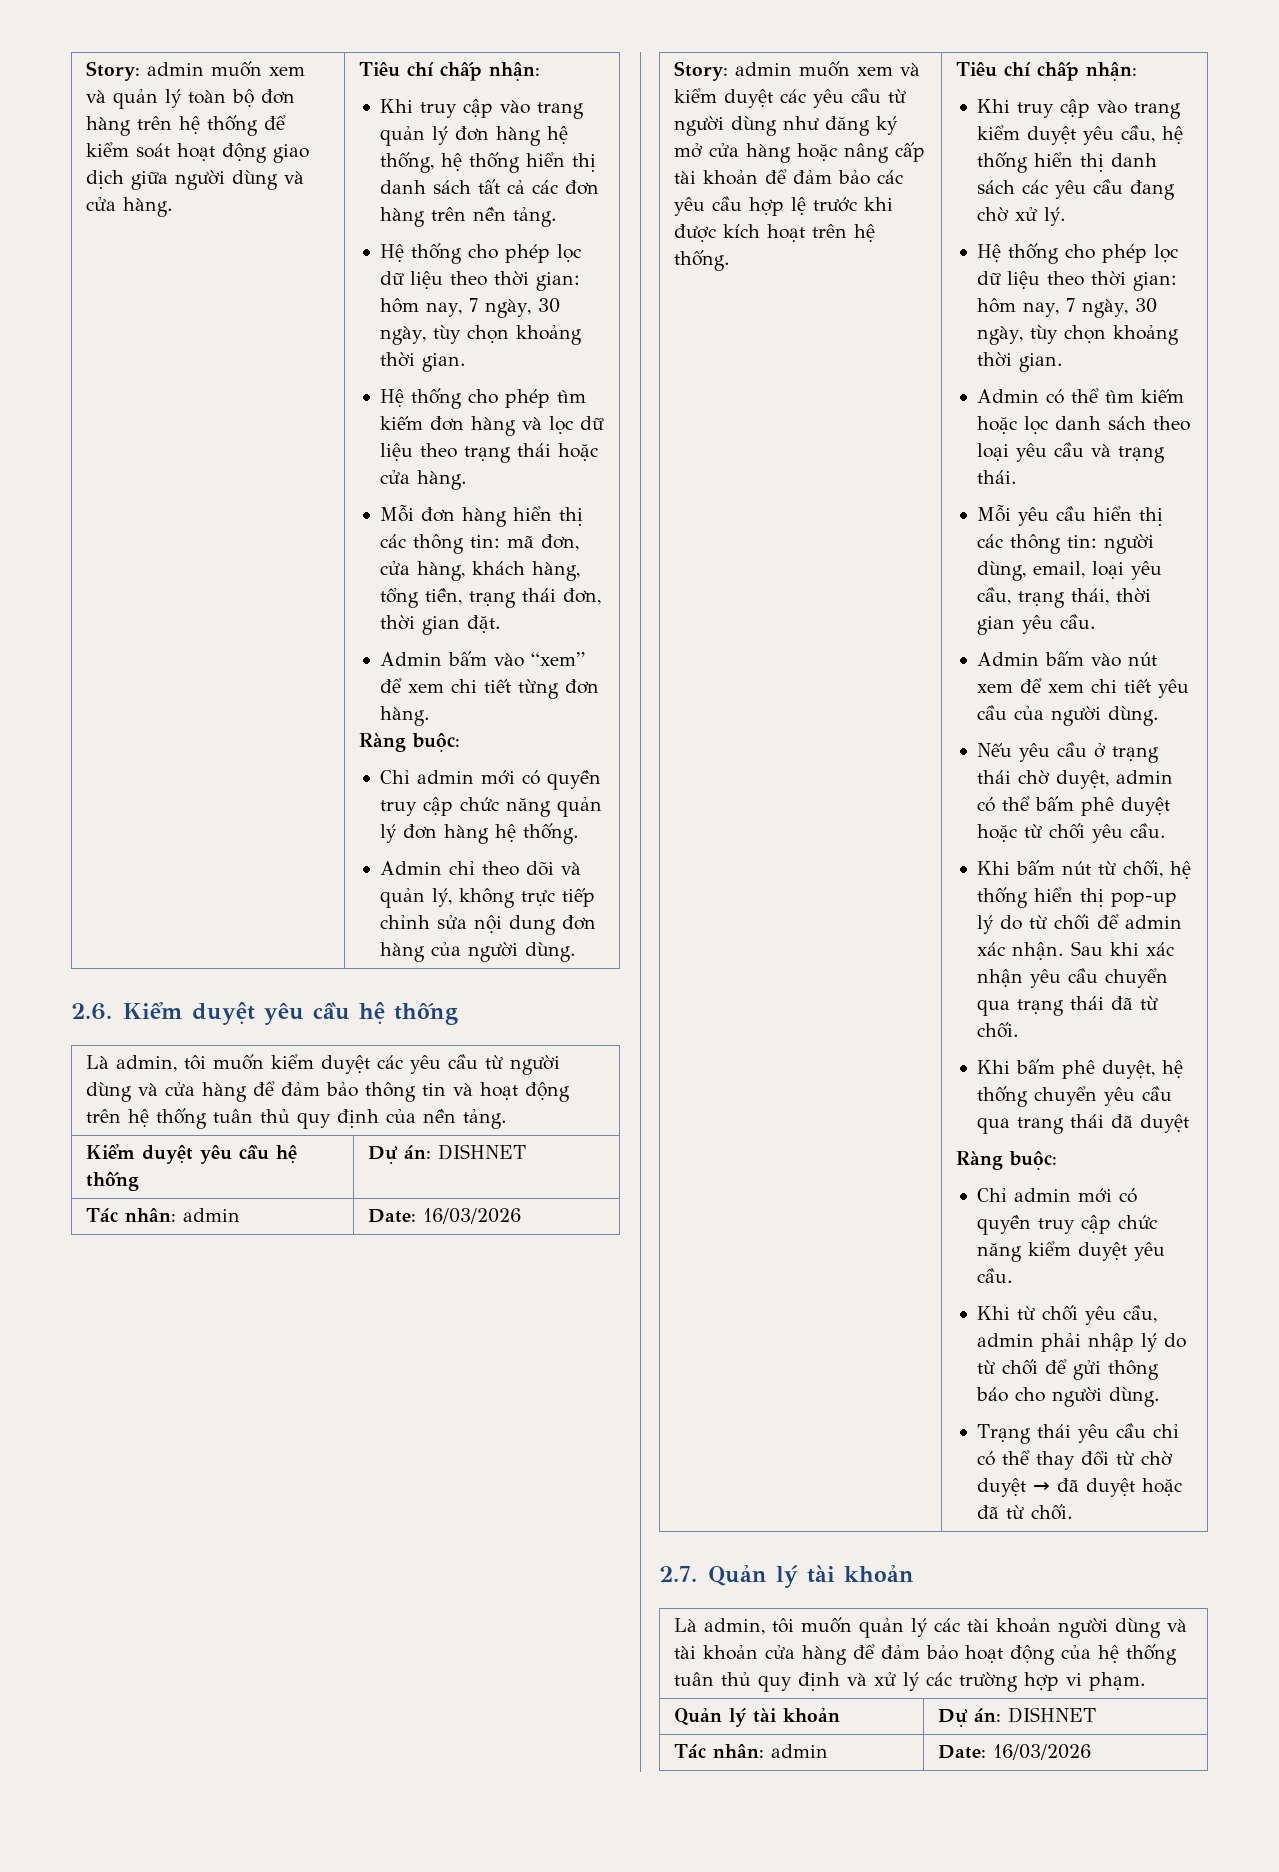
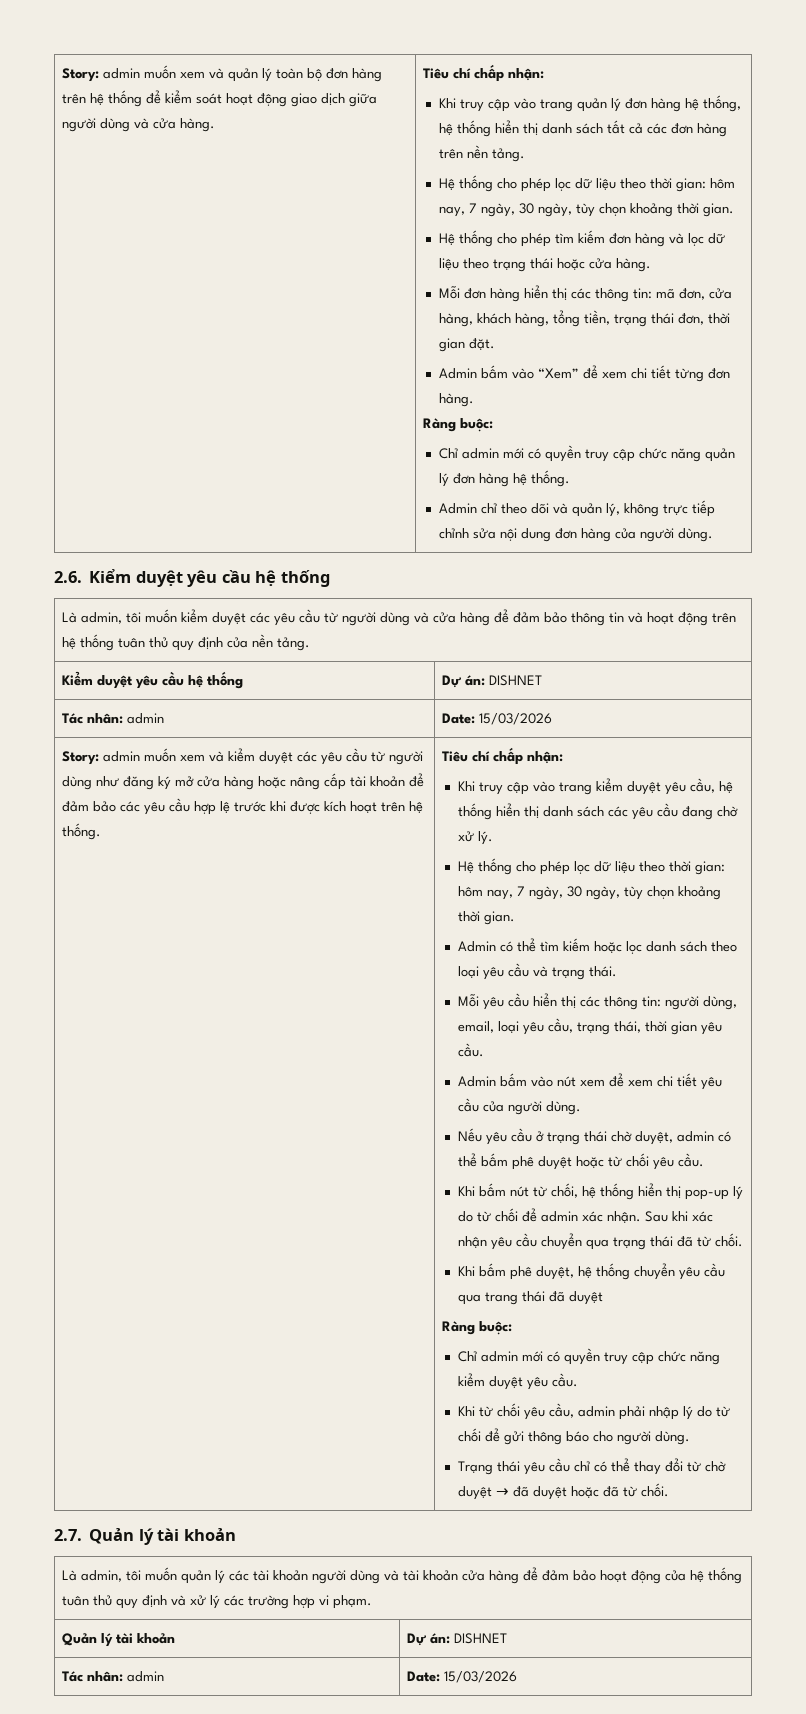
- Admin bấm vào “xem” để xem chi tiết từng đơn hàng.
+ Admin bấm vào “Xem” để xem chi tiết từng đơn hàng.
  Kiểm duyệt yêu cầu hệ thống | Dự án: DISHNET
- Tác nhân: admin | Date: 16/03/2026
+ Tác nhân: admin | Date: 15/03/2026
  Quản lý tài khoản | Dự án: DISHNET
- Tác nhân: admin | Date: 16/03/2026
+ Tác nhân: admin | Date: 15/03/2026

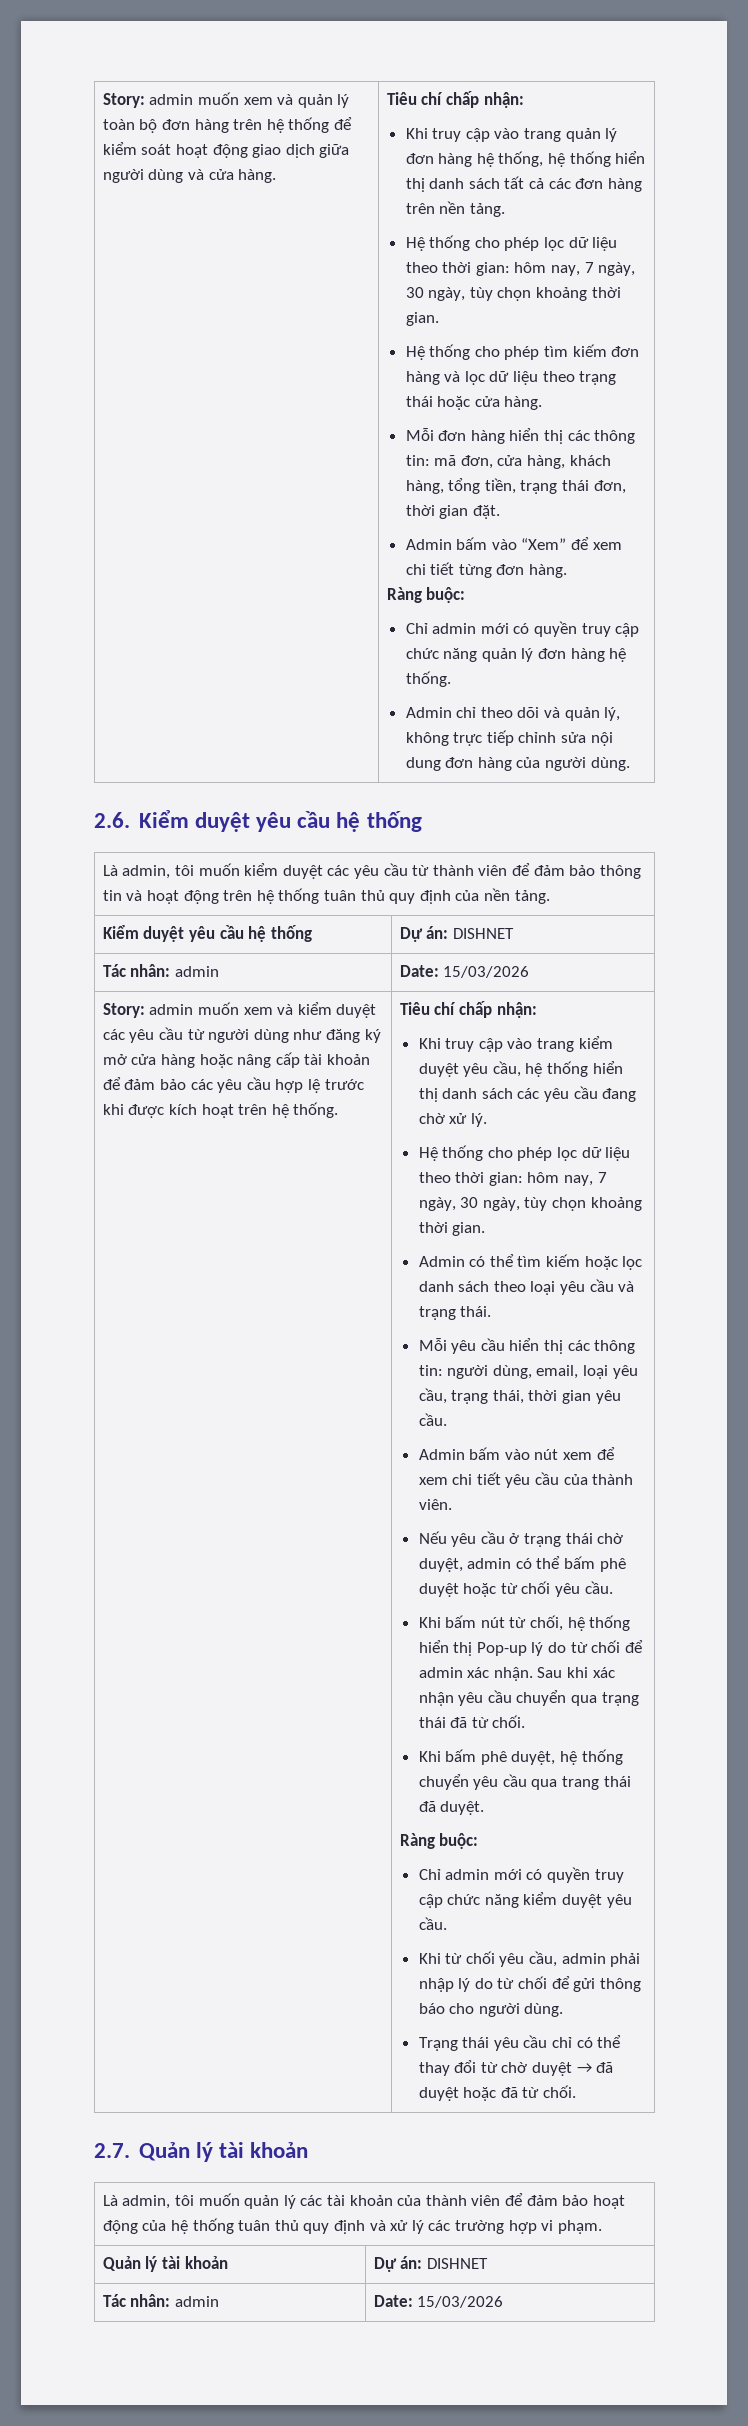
- Là admin, tôi muốn kiểm duyệt các yêu cầu từ người dùng và cửa hàng để đảm bảo thông tin và hoạt động trên hệ thống tuân thủ quy định của nền tảng.
+ Là admin, tôi muốn kiểm duyệt các yêu cầu từ thành viên để đảm bảo thông tin và hoạt động trên hệ thống tuân thủ quy định của nền tảng.
- Admin bấm vào nút xem để xem chi tiết yêu cầu của người dùng.
+ Admin bấm vào nút xem để xem chi tiết yêu cầu của thành viên.
- Khi bấm nút từ chối, hệ thống hiển thị pop-up lý do từ chối để admin xác nhận.
+ Khi bấm nút từ chối, hệ thống hiển thị Pop-up lý do từ chối để admin xác nhận.
- Khi bấm phê duyệt, hệ thống chuyển yêu cầu qua trang thái đã duyệt
+ Khi bấm phê duyệt, hệ thống chuyển yêu cầu qua trang thái đã duyệt.
- Là admin, tôi muốn quản lý các tài khoản người dùng và tài khoản cửa hàng để đảm bảo hoạt động của hệ thống tuân thủ quy định và xử lý các trường hợp vi phạm.
+ Là admin, tôi muốn quản lý các tài khoản của thành viên để đảm bảo hoạt động của hệ thống tuân thủ quy định và xử lý các trường hợp vi phạm.

